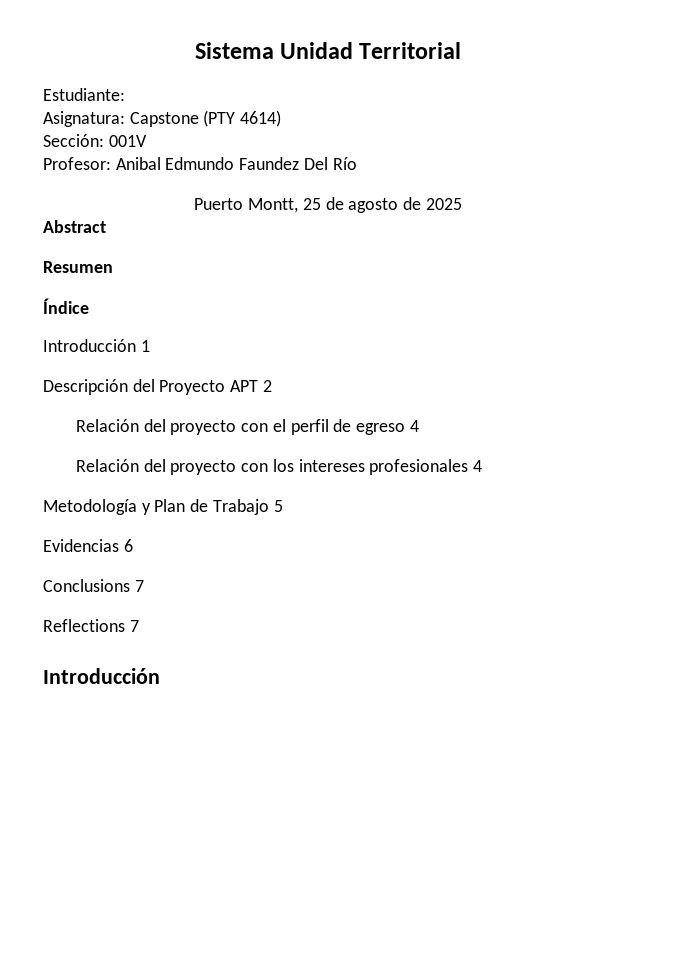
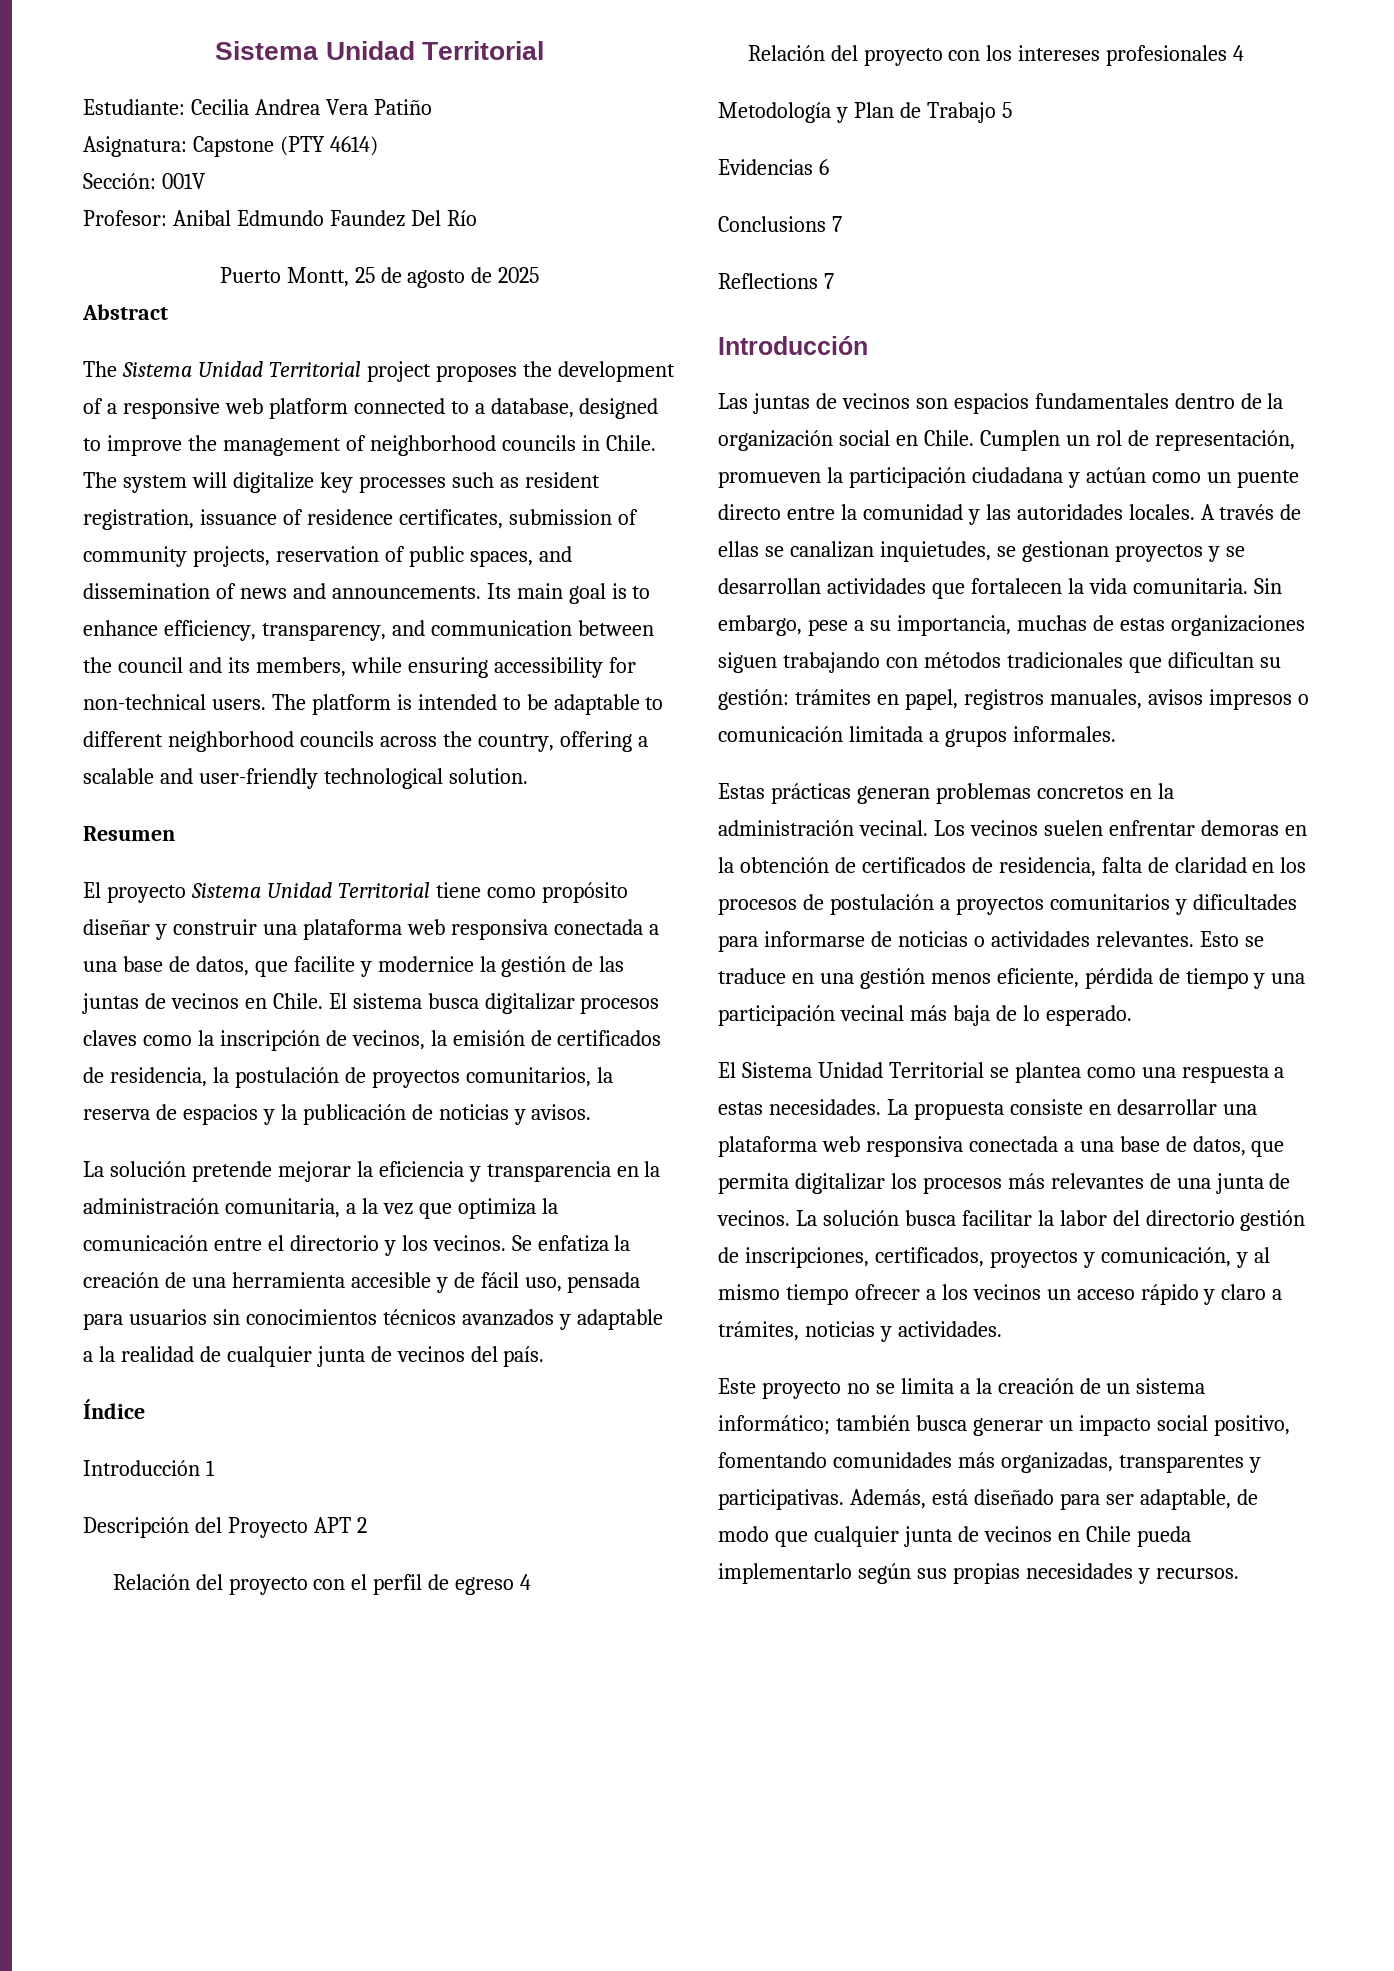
- Estudiante:
+ Estudiante: Cecilia Andrea Vera Patiño
+ The Sistema Unidad Territorial project proposes the development of a responsive web platform connected to a database, designed to improve the management of neighborhood councils in Chile. The system will digitalize key processes such as resident registration, issuance of residence certificates, submission of community projects, reservation of public spaces, and dissemination of news and announcements. Its main goal is to enhance efficiency, transparency, and communication between the council and its members, while ensuring accessibility for non-technical users. The platform is intended to be adaptable to different neighborhood councils across the country, offering a scalable and user-friendly technological solution.
  Resumen
+ El proyecto Sistema Unidad Territorial tiene como propósito diseñar y construir una plataforma web responsiva conectada a una base de datos, que facilite y modernice la gestión de las juntas de vecinos en Chile. El sistema busca digitalizar procesos claves como la inscripción de vecinos, la emisión de certificados de residencia, la postulación de proyectos comunitarios, la reserva de espacios y la publicación de noticias y avisos.
+ La solución pretende mejorar la eficiencia y transparencia en la administración comunitaria, a la vez que optimiza la comunicación entre el directorio y los vecinos. Se enfatiza la creación de una herramienta accesible y de fácil uso, pensada para usuarios sin conocimientos técnicos avanzados y adaptable a la realidad de cualquier junta de vecinos del país.
+ Las juntas de vecinos son espacios fundamentales dentro de la organización social en Chile. Cumplen un rol de representación, promueven la participación ciudadana y actúan como un puente directo entre la comunidad y las autoridades locales. A través de ellas se canalizan inquietudes, se gestionan proyectos y se desarrollan actividades que fortalecen la vida comunitaria. Sin embargo, pese a su importancia, muchas de estas organizaciones siguen trabajando con métodos tradicionales que dificultan su gestión: trámites en papel, registros manuales, avisos impresos o comunicación limitada a grupos informales.
+ Estas prácticas generan problemas concretos en la administración vecinal. Los vecinos suelen enfrentar demoras en la obtención de certificados de residencia, falta de claridad en los procesos de postulación a proyectos comunitarios y dificultades para informarse de noticias o actividades relevantes. Esto se traduce en una gestión menos eficiente, pérdida de tiempo y una participación vecinal más baja de lo esperado.
+ El Sistema Unidad Territorial se plantea como una respuesta a estas necesidades. La propuesta consiste en desarrollar una plataforma web responsiva conectada a una base de datos, que permita digitalizar los procesos más relevantes de una junta de vecinos. La solución busca facilitar la labor del directorio gestión de inscripciones, certificados, proyectos y comunicación, y al mismo tiempo ofrecer a los vecinos un acceso rápido y claro a trámites, noticias y actividades.
+ Este proyecto no se limita a la creación de un sistema informático; también busca generar un impacto social positivo, fomentando comunidades más organizadas, transparentes y participativas. Además, está diseñado para ser adaptable, de modo que cualquier junta de vecinos en Chile pueda implementarlo según sus propias necesidades y recursos.

